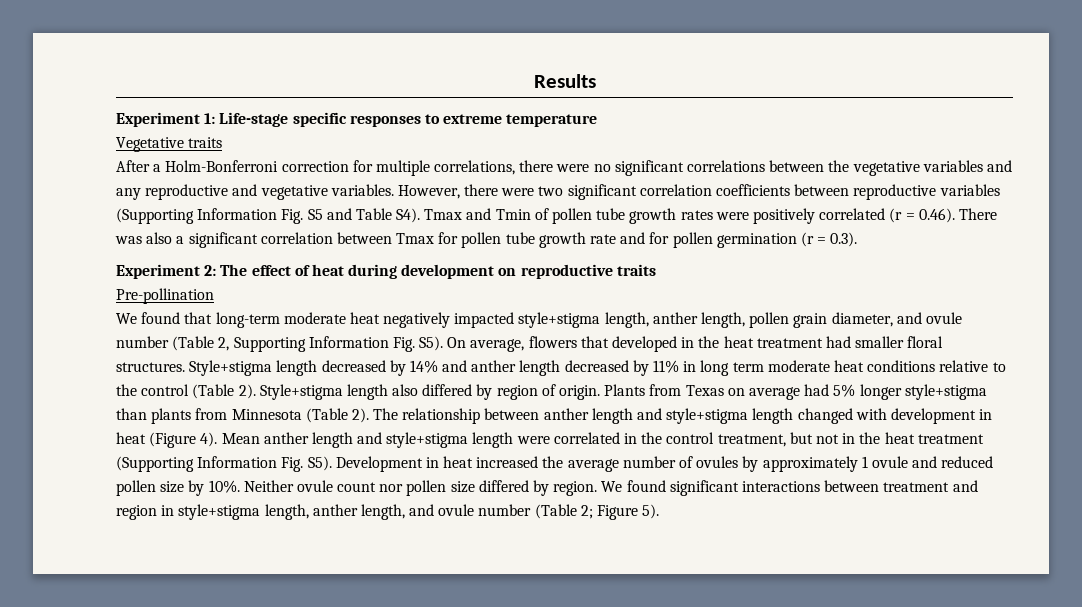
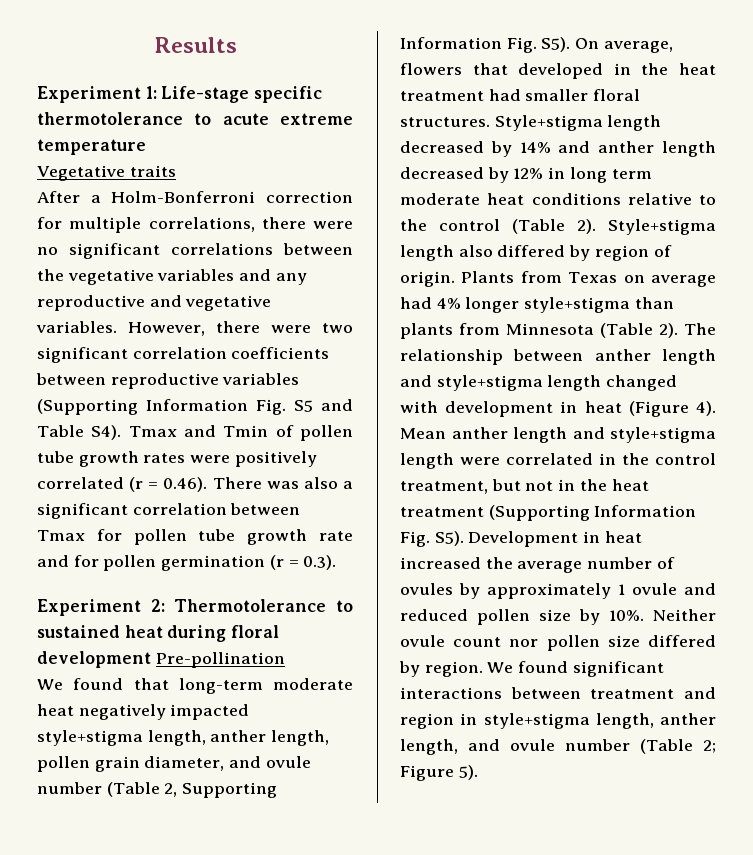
- Experiment 1: Life-stage specific responses to extreme temperature
+ Experiment 1: Life-stage specific thermotolerance to acute extreme temperature
- Experiment 2: The effect of heat during development on reproductive traits
- Pre-pollination
+ Experiment 2: Thermotolerance to sustained heat during floral development Pre-pollination
- Style+stigma length decreased by 14% and anther length decreased by 11% in long term moderate heat conditions relative to the control (Table 2).
+ Style+stigma length decreased by 14% and anther length decreased by 12% in long term moderate heat conditions relative to the control (Table 2).
- Plants from Texas on average had 5% longer style+stigma than plants from Minnesota (Table 2).
+ Plants from Texas on average had 4% longer style+stigma than plants from Minnesota (Table 2).

